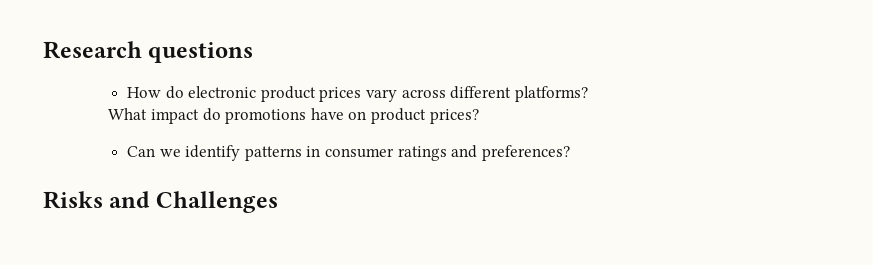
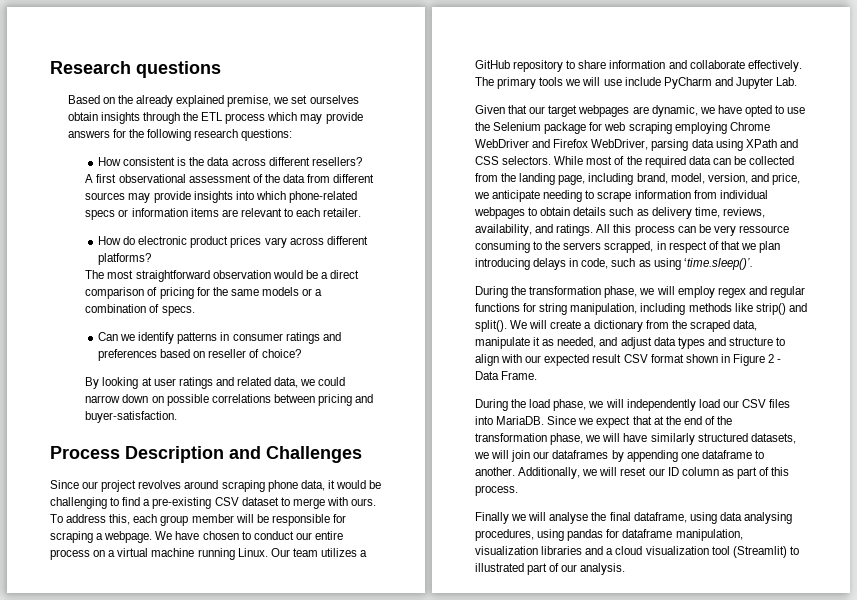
+ Based on the already explained premise, we set ourselves obtain insights through the ETL process which may provide answers for the following research questions:
+ How consistent is the data across different resellers?
+ A first observational assessment of the data from different sources may provide insights into which phone-related specs or information items are relevant to each retailer.
- What impact do promotions have on product prices?
+ The most straightforward observation would be a direct comparison of pricing for the same models or a combination of specs.
- Can we identify patterns in consumer ratings and preferences?
- Risks and Challenges
+ Can we identify patterns in consumer ratings and preferences based on reseller of choice?
+ By looking at user ratings and related data, we could narrow down on possible correlations between pricing and buyer-satisfaction.
+ Process Description and Challenges
+ Since our project revolves around scraping phone data, it would be challenging to find a pre-existing CSV dataset to merge with ours. To address this, each group member will be responsible for scraping a webpage. We have chosen to conduct our entire process on a virtual machine running Linux. Our team utilizes a GitHub repository to share information and collaborate effectively. The primary tools we will use include PyCharm and Jupyter Lab.
+ Given that our target webpages are dynamic, we have opted to use the Selenium package for web scraping employing Chrome WebDriver and Firefox WebDriver, parsing data using XPath and CSS selectors. While most of the required data can be collected from the landing page, including brand, model, version, and price, we anticipate needing to scrape information from individual webpages to obtain details such as delivery time, reviews, availability, and ratings. All this process can be very ressource consuming to the servers scrapped, in respect of that we plan introducing delays in code, such as using ‘time.sleep()’.
+ During the transformation phase, we will employ regex and regular functions for string manipulation, including methods like strip() and split(). We will create a dictionary from the scraped data, manipulate it as needed, and adjust data types and structure to align with our expected result CSV format shown in Figure 2 - Data Frame.
+ During the load phase, we will independently load our CSV files into MariaDB. Since we expect that at the end of the transformation phase, we will have similarly structured datasets, we will join our dataframes by appending one dataframe to another. Additionally, we will reset our ID column as part of this process.
+ Finally we will analyse the final dataframe, using data analysing procedures, using pandas for dataframe manipulation, visualization libraries and a cloud visualization tool (Streamlit) to illustrated part of our analysis.

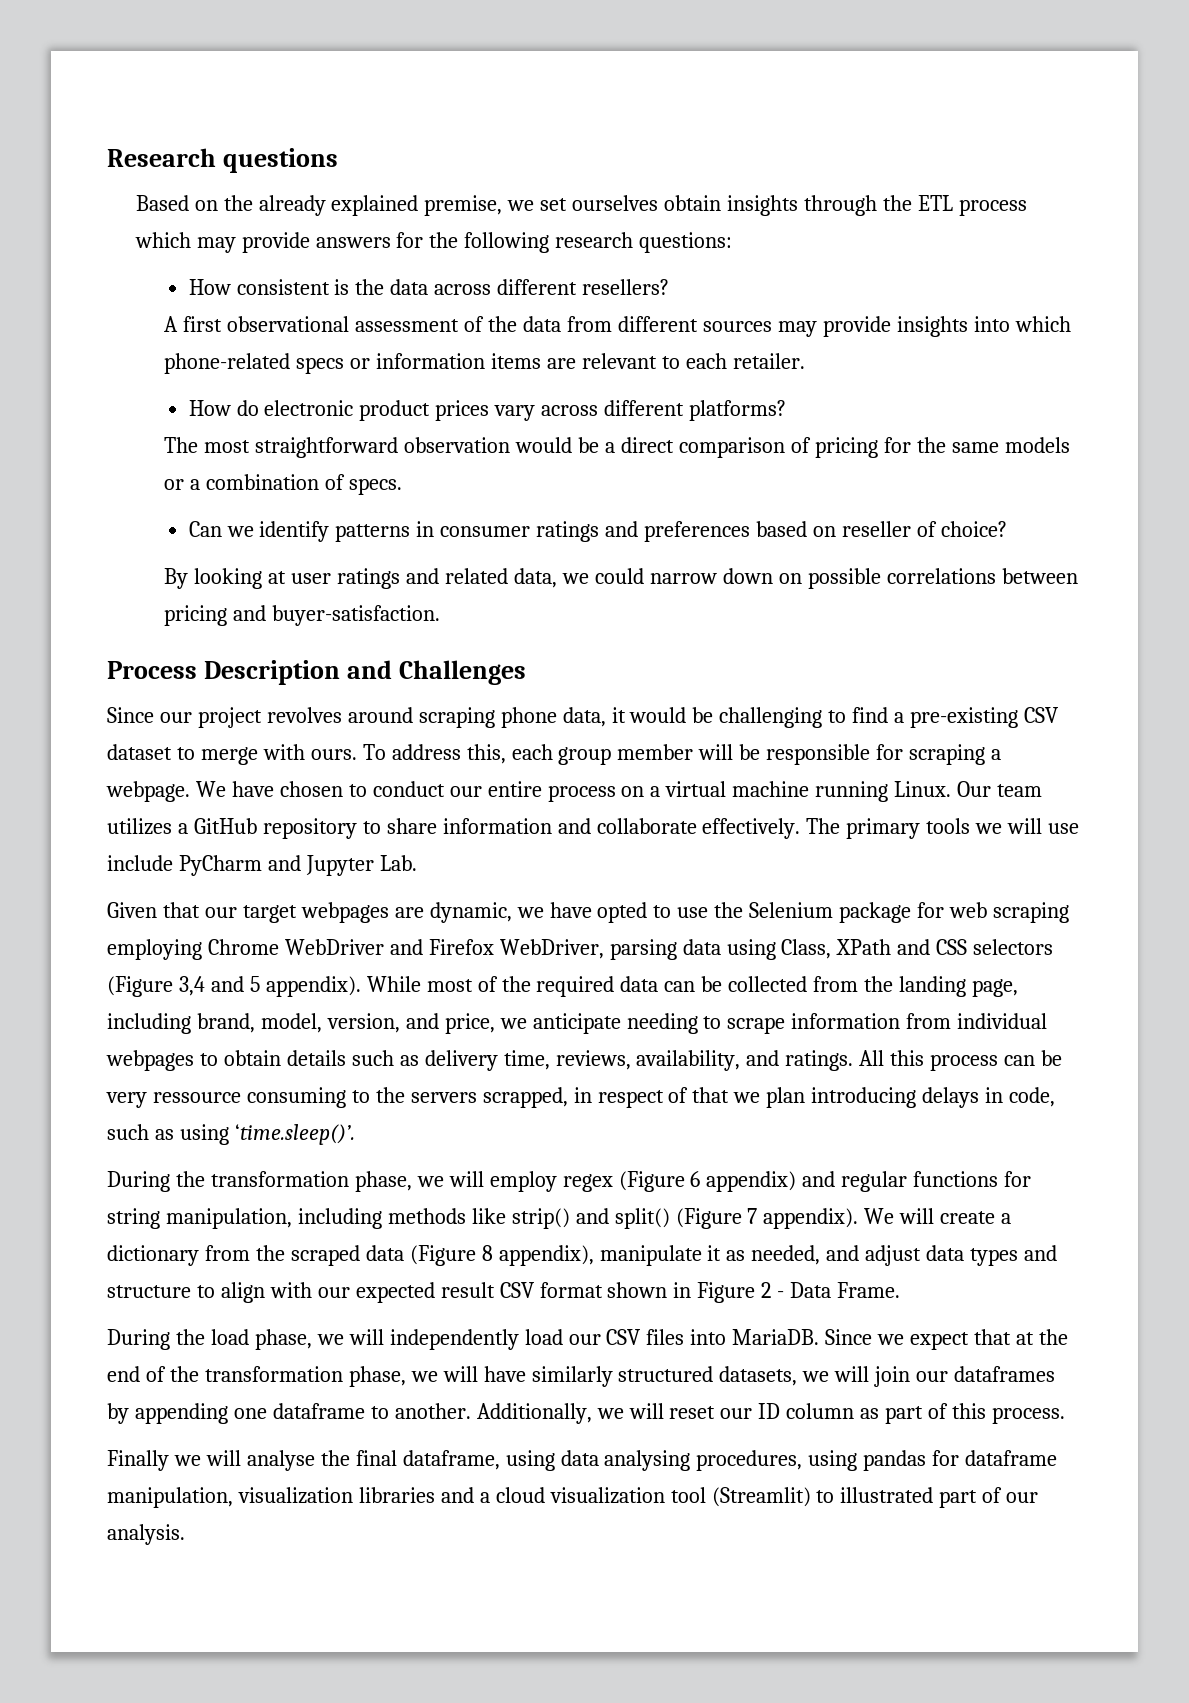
- Given that our target webpages are dynamic, we have opted to use the Selenium package for web scraping employing Chrome WebDriver and Firefox WebDriver, parsing data using XPath and CSS selectors.
+ Given that our target webpages are dynamic, we have opted to use the Selenium package for web scraping employing Chrome WebDriver and Firefox WebDriver, parsing data using Class, XPath and CSS selectors (Figure 3,4 and 5 appendix).
- During the transformation phase, we will employ regex and regular functions for string manipulation, including methods like strip() and split().
+ During the transformation phase, we will employ regex (Figure 6 appendix) and regular functions for string manipulation, including methods like strip() and split() (Figure 7 appendix).
- We will create a dictionary from the scraped data, manipulate it as needed, and adjust data types and structure to align with our expected result CSV format shown in Figure 2 - Data Frame.
+ We will create a dictionary from the scraped data (Figure 8 appendix), manipulate it as needed, and adjust data types and structure to align with our expected result CSV format shown in Figure 2 - Data Frame.

